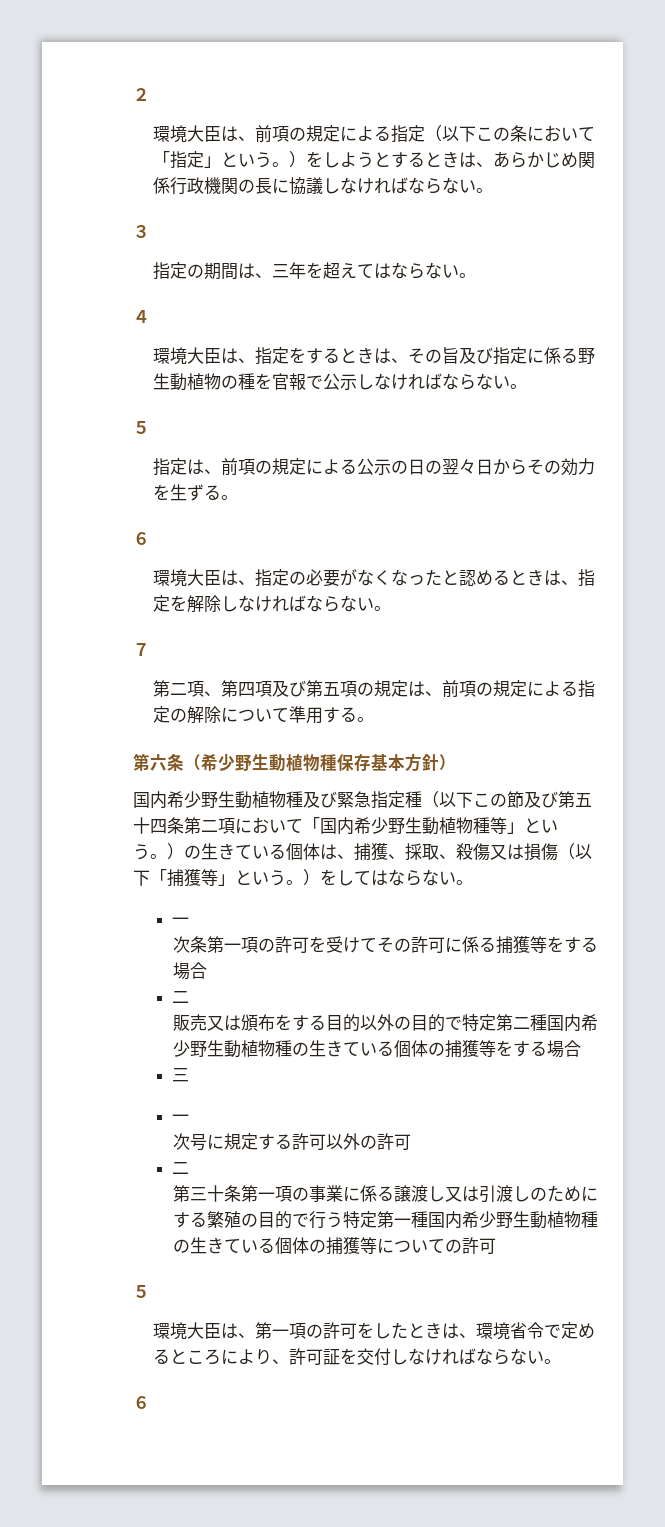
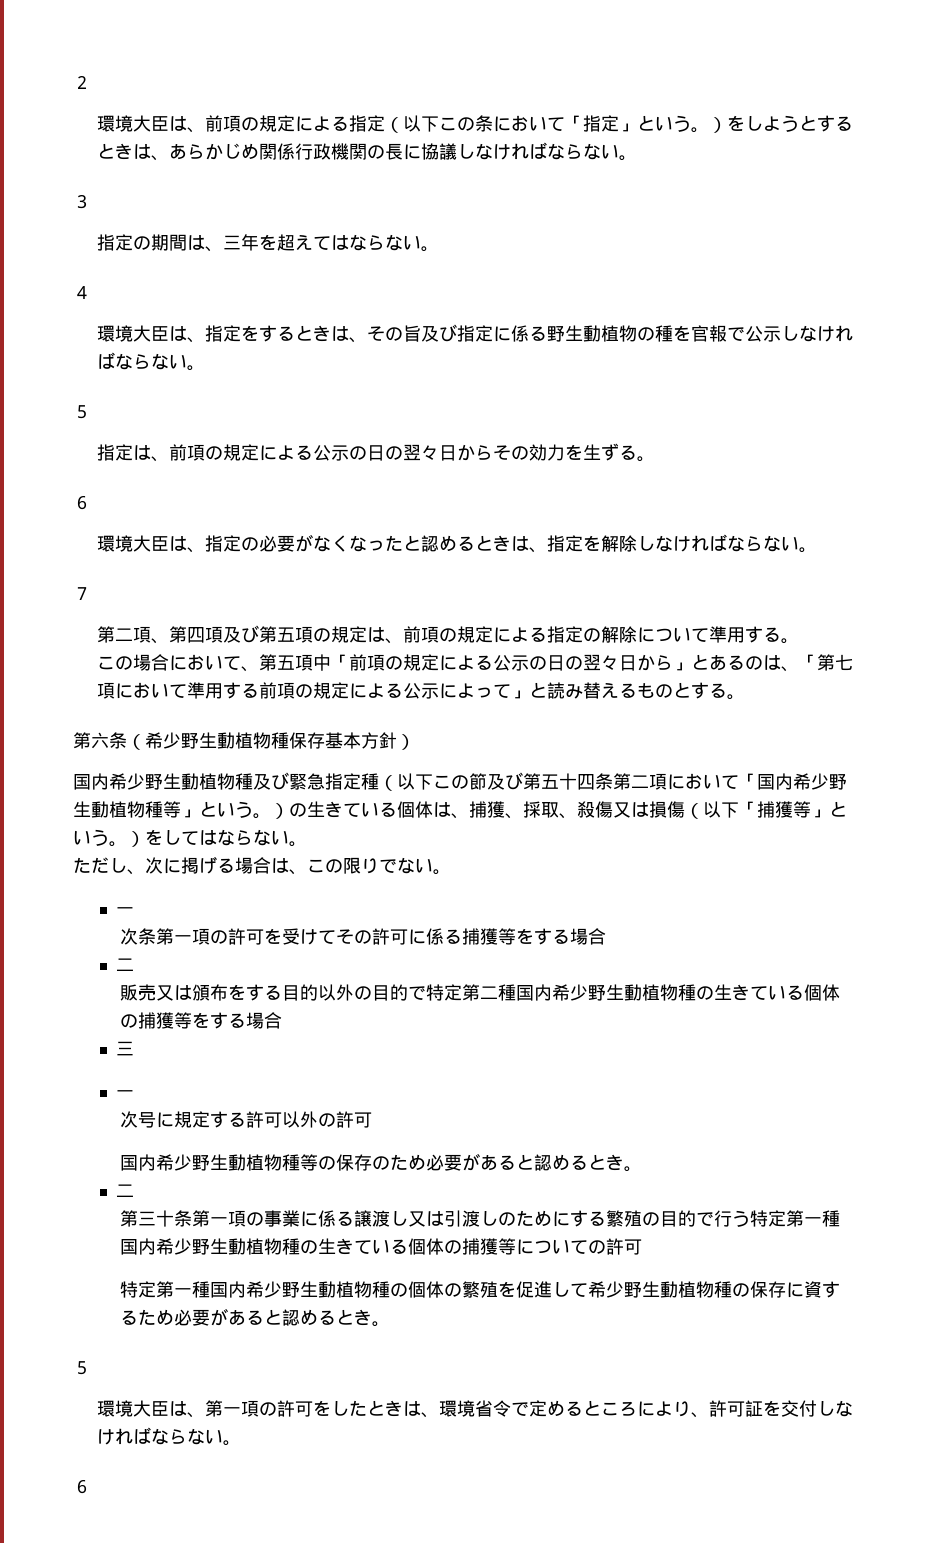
+ この場合において、第五項中「前項の規定による公示の日の翌々日から」とあるのは、「第七項において準用する前項の規定による公示によって」と読み替えるものとする。
+ ただし、次に掲げる場合は、この限りでない。
+ 国内希少野生動植物種等の保存のため必要があると認めるとき。
+ 特定第一種国内希少野生動植物種の個体の繁殖を促進して希少野生動植物種の保存に資するため必要があると認めるとき。

